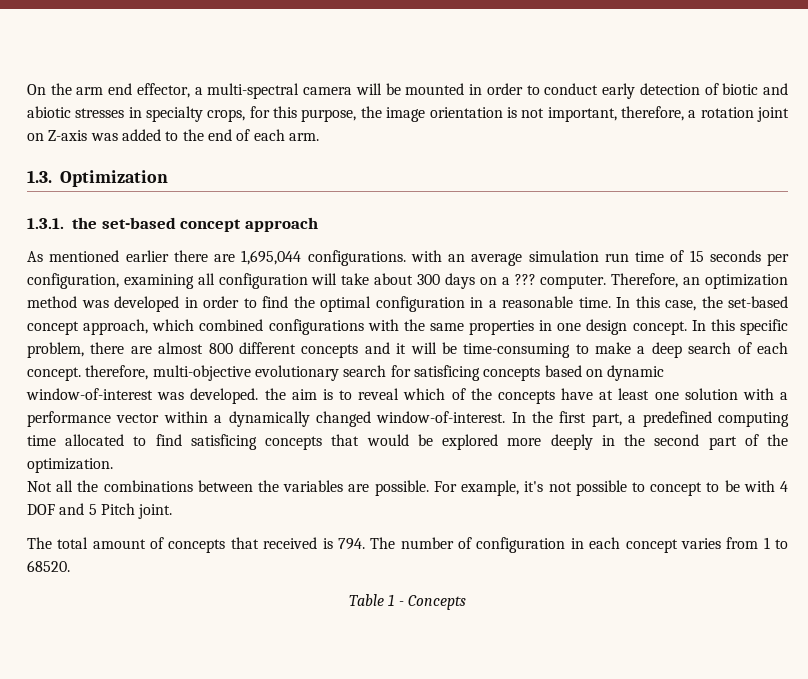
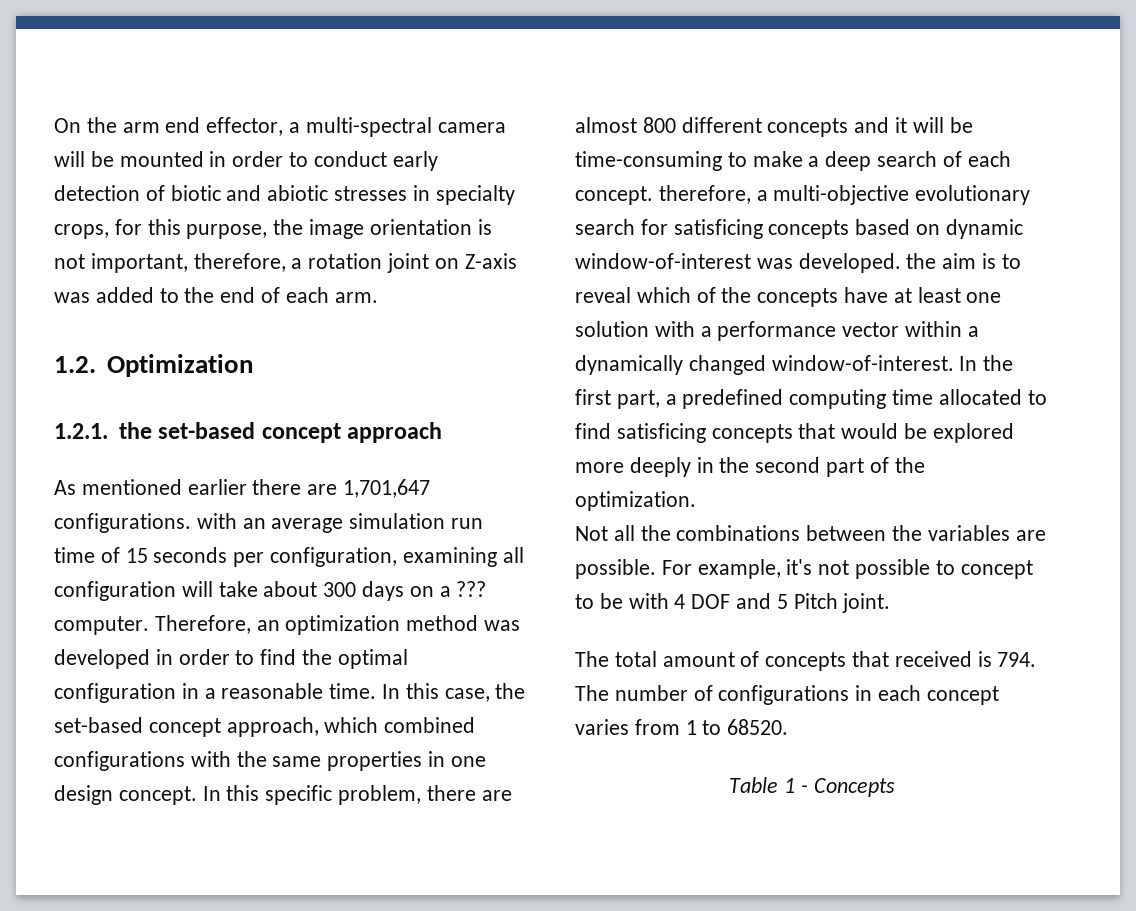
- 1.3. Optimization
+ 1.2. Optimization
- 1.3.1. the set-based concept approach
+ 1.2.1. the set-based concept approach
- As mentioned earlier there are 1,695,044 configurations. with an average simulation run time of 15 seconds per configuration, examining all configuration will take about 300 days on a ??? computer.
+ As mentioned earlier there are 1,701,647 configurations. with an average simulation run time of 15 seconds per configuration, examining all configuration will take about 300 days on a ??? computer.
- In this specific problem, there are almost 800 different concepts and it will be time-consuming to make a deep search of each concept. therefore, multi-objective evolutionary search for satisficing concepts based on dynamic window-of-interest was developed. the aim is to reveal which of the concepts have at least one solution with a performance vector within a dynamically changed window-of-interest.
+ In this specific problem, there are almost 800 different concepts and it will be time-consuming to make a deep search of each concept. therefore, a multi-objective evolutionary search for satisficing concepts based on dynamic window-of-interest was developed. the aim is to reveal which of the concepts have at least one solution with a performance vector within a dynamically changed window-of-interest.
- The total amount of concepts that received is 794. The number of configuration in each concept varies from 1 to 68520.
+ The total amount of concepts that received is 794. The number of configurations in each concept varies from 1 to 68520.

